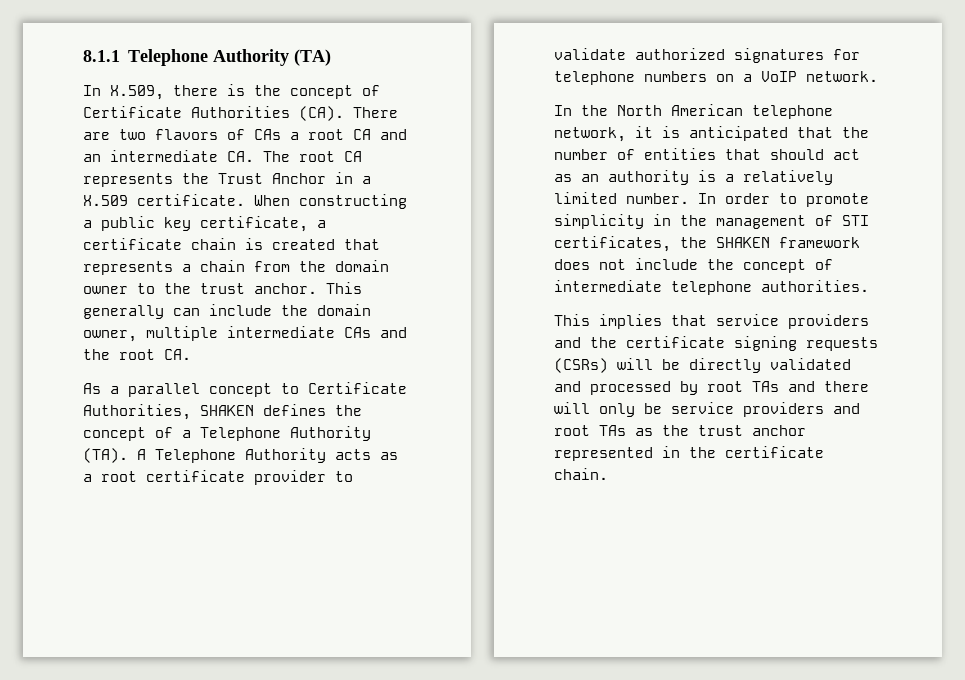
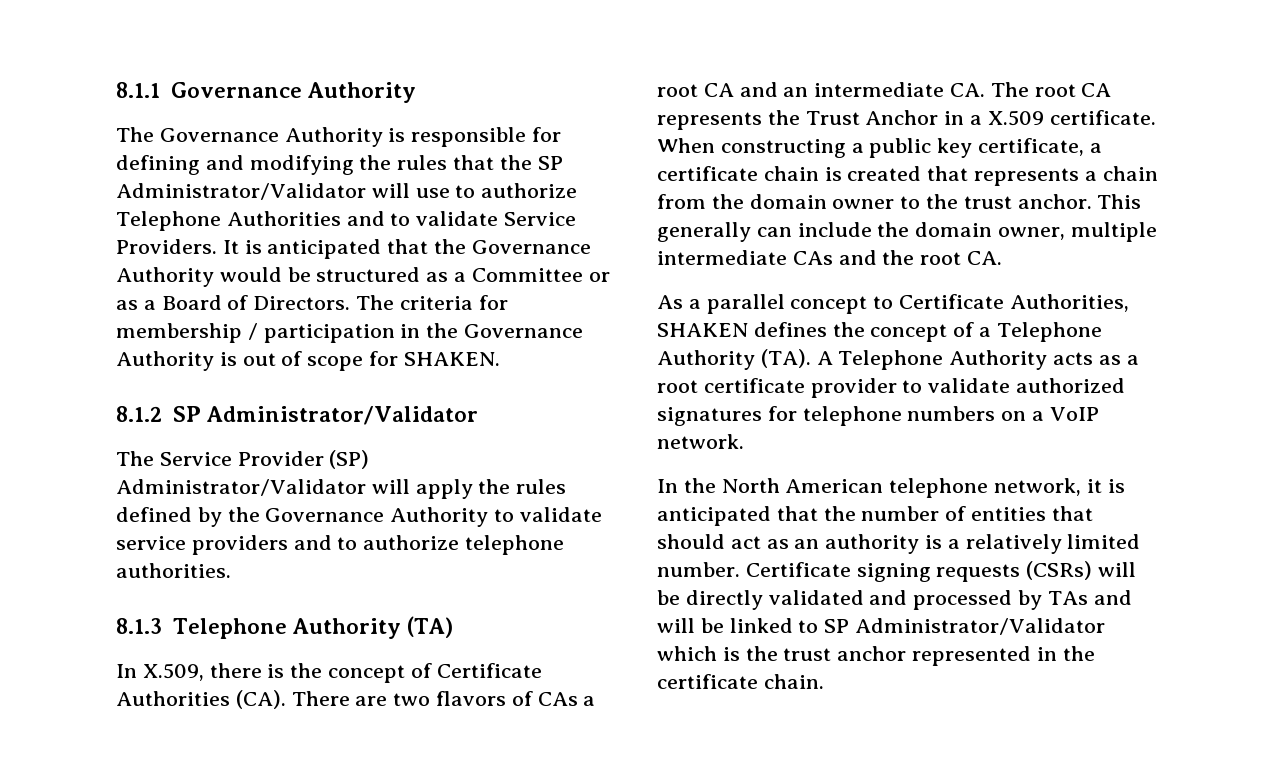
- 8.1.1 Telephone Authority (TA)
+ 8.1.1 Governance Authority
+ The Governance Authority is responsible for defining and modifying the rules that the SP Administrator/Validator will use to authorize Telephone Authorities and to validate Service Providers. It is anticipated that the Governance Authority would be structured as a Committee or as a Board of Directors. The criteria for membership / participation in the Governance Authority is out of scope for SHAKEN.
+ 8.1.2 SP Administrator/Validator
+ The Service Provider (SP) Administrator/Validator will apply the rules defined by the Governance Authority to validate service providers and to authorize telephone authorities.
+ 8.1.3 Telephone Authority (TA)
- In order to promote simplicity in the management of STI certificates, the SHAKEN framework does not include the concept of intermediate telephone authorities.
- This implies that service providers and the certificate signing requests (CSRs) will be directly validated and processed by root TAs and there will only be service providers and root TAs as the trust anchor represented in the certificate chain.
+ Certificate signing requests (CSRs) will be directly validated and processed by TAs and will be linked to SP Administrator/Validator which is the trust anchor represented in the certificate chain.

